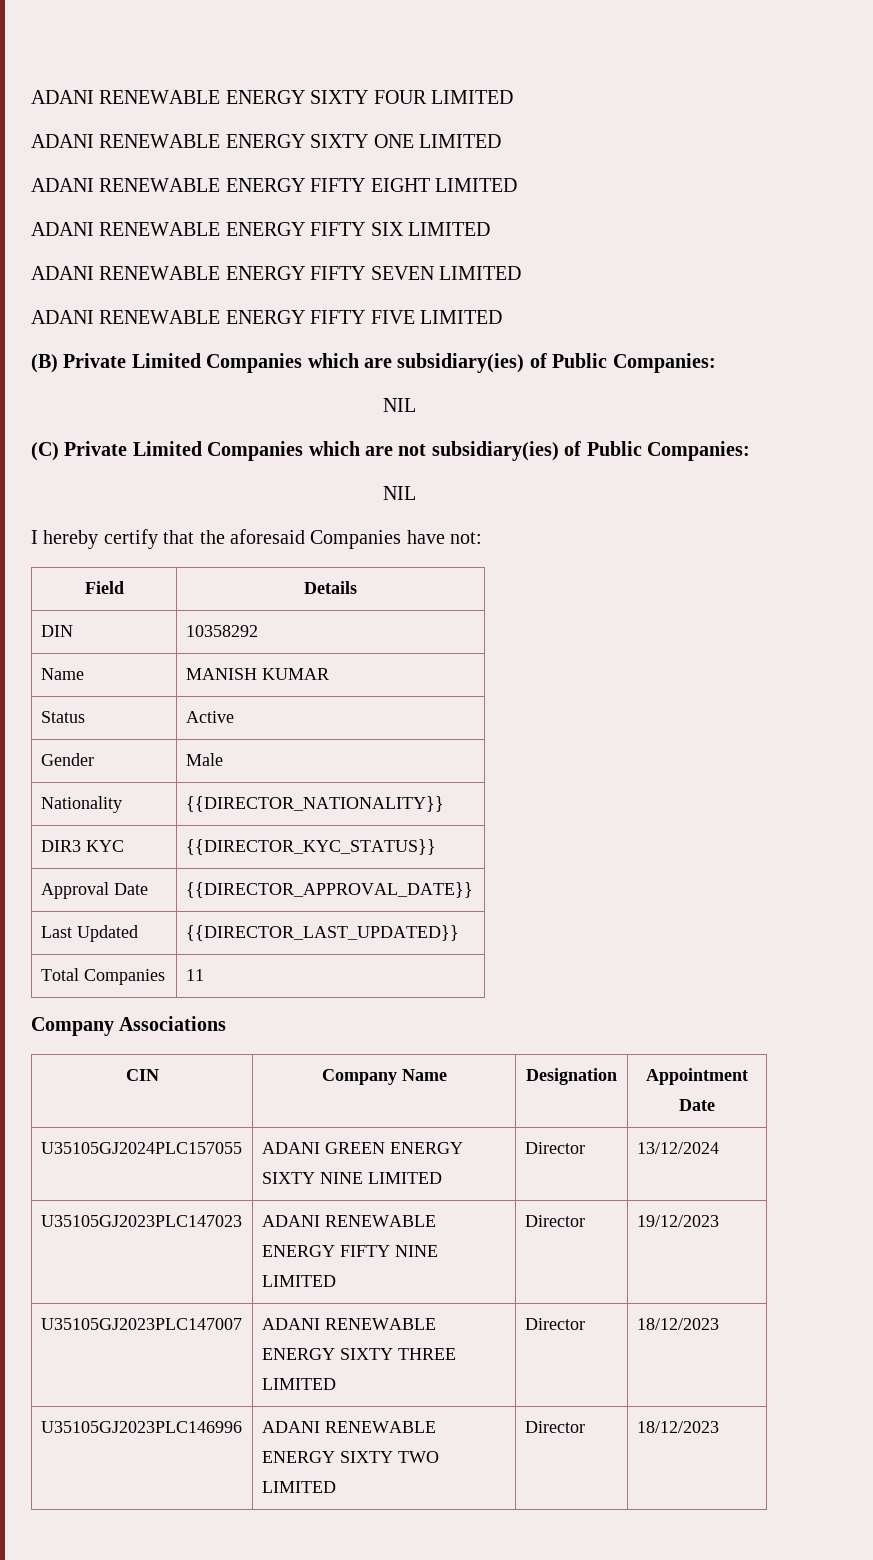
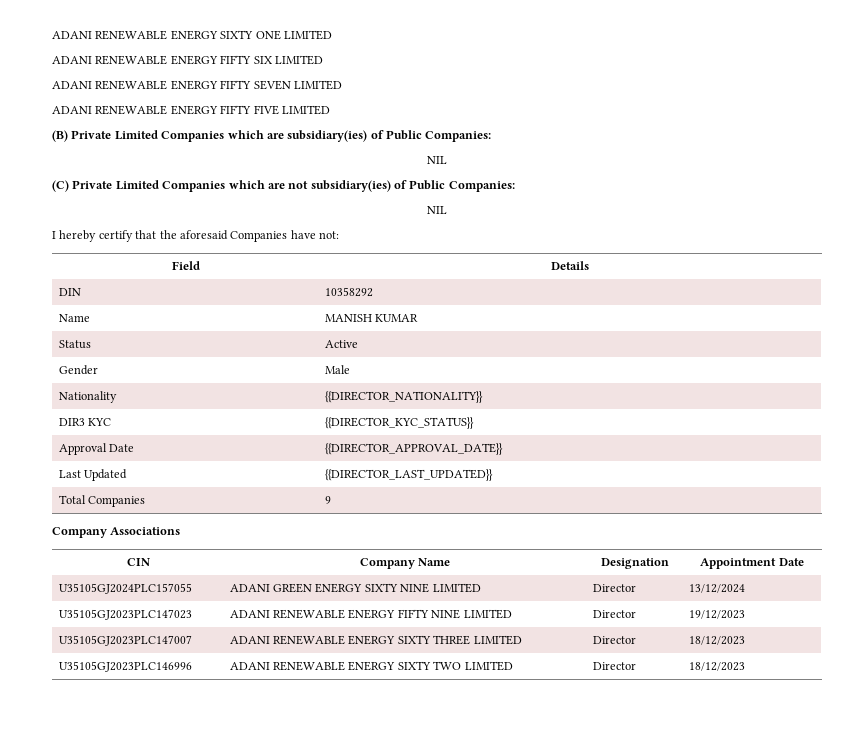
- ADANI RENEWABLE ENERGY SIXTY FOUR LIMITED
  ADANI RENEWABLE ENERGY SIXTY ONE LIMITED
- ADANI RENEWABLE ENERGY FIFTY EIGHT LIMITED
- Total Companies | 11
+ Total Companies | 9

